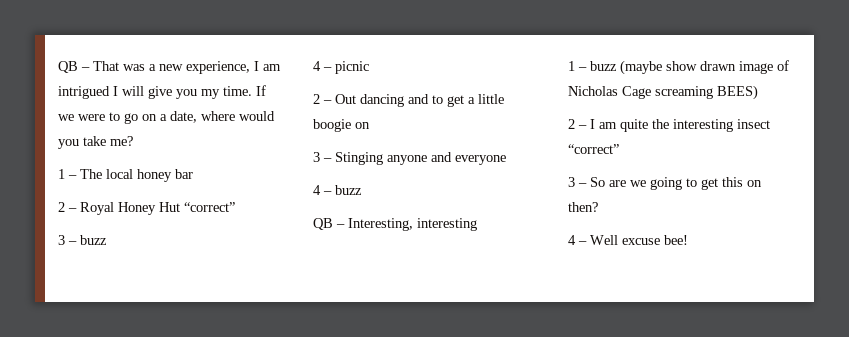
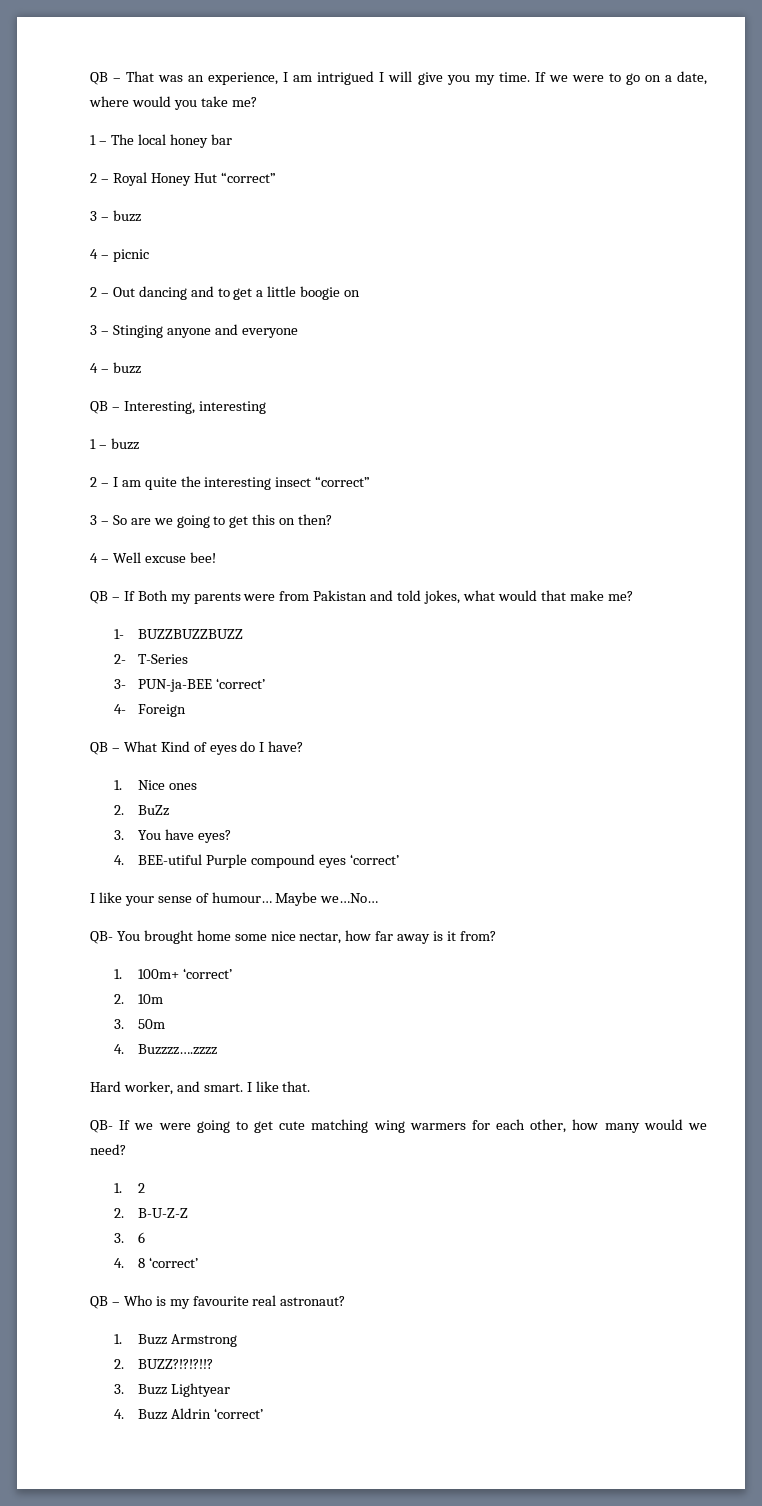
- QB – That was a new experience, I am intrigued I will give you my time.
+ QB – That was an experience, I am intrigued I will give you my time.
- 1 – buzz (maybe show drawn image of Nicholas Cage screaming BEES)
+ 1 – buzz
+ QB – If Both my parents were from Pakistan and told jokes, what would that make me?
+ 1- BUZZBUZZBUZZ
+ 2- T-Series
+ 3- PUN-ja-BEE ‘correct’
+ 4- Foreign
+ QB – What Kind of eyes do I have?
+ 1. Nice ones
+ 2. BuZz
+ 3. You have eyes?
+ 4. BEE-utiful Purple compound eyes ‘correct’
+ I like your sense of humour… Maybe we…No…
+ QB- You brought home some nice nectar, how far away is it from?
+ 1. 100m+ ‘correct’
+ 2. 10m
+ 3. 50m
+ 4. Buzzzz….zzzz
+ Hard worker, and smart. I like that.
+ QB- If we were going to get cute matching wing warmers for each other, how many would we need?
+ 1. 2
+ 2. B-U-Z-Z
+ 3. 6
+ 4. 8 ‘correct’
+ QB – Who is my favourite real astronaut?
+ 1. Buzz Armstrong
+ 2. BUZZ?!?!?!!?
+ 3. Buzz Lightyear
+ 4. Buzz Aldrin ‘correct’

